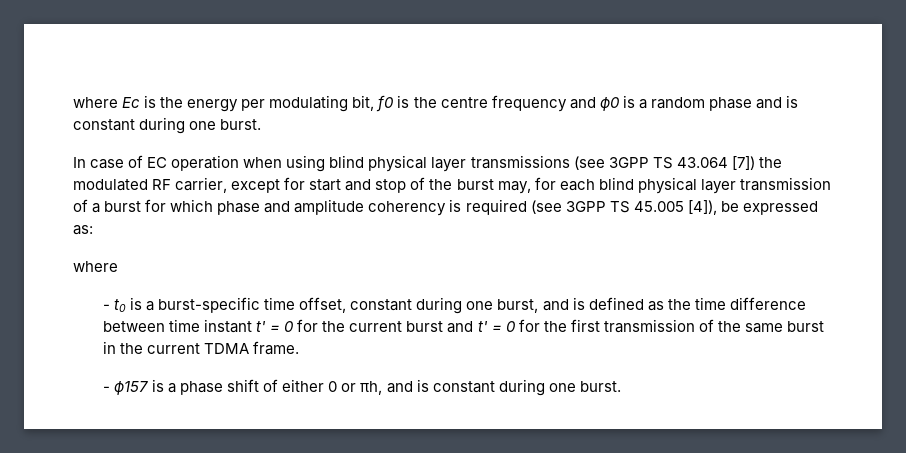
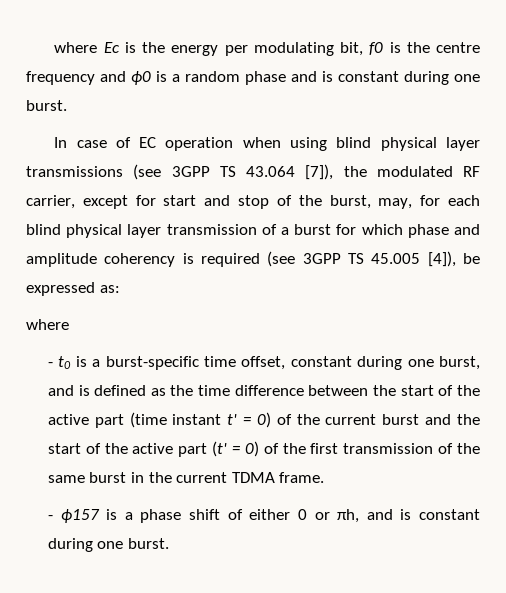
- In case of EC operation when using blind physical layer transmissions (see 3GPP TS 43.064 [7]) the modulated RF carrier, except for start and stop of the burst may, for each blind physical layer transmission of a burst for which phase and amplitude coherency is required (see 3GPP TS 45.005 [4]), be expressed as:
+ In case of EC operation when using blind physical layer transmissions (see 3GPP TS 43.064 [7]), the modulated RF carrier, except for start and stop of the burst, may, for each blind physical layer transmission of a burst for which phase and amplitude coherency is required (see 3GPP TS 45.005 [4]), be expressed as:
- - t0 is a burst-specific time offset, constant during one burst, and is defined as the time difference between time instant t' = 0 for the current burst and t' = 0 for the first transmission of the same burst in the current TDMA frame.
+ - t0 is a burst-specific time offset, constant during one burst, and is defined as the time difference between the start of the active part (time instant t' = 0) of the current burst and the start of the active part (t' = 0) of the first transmission of the same burst in the current TDMA frame.

